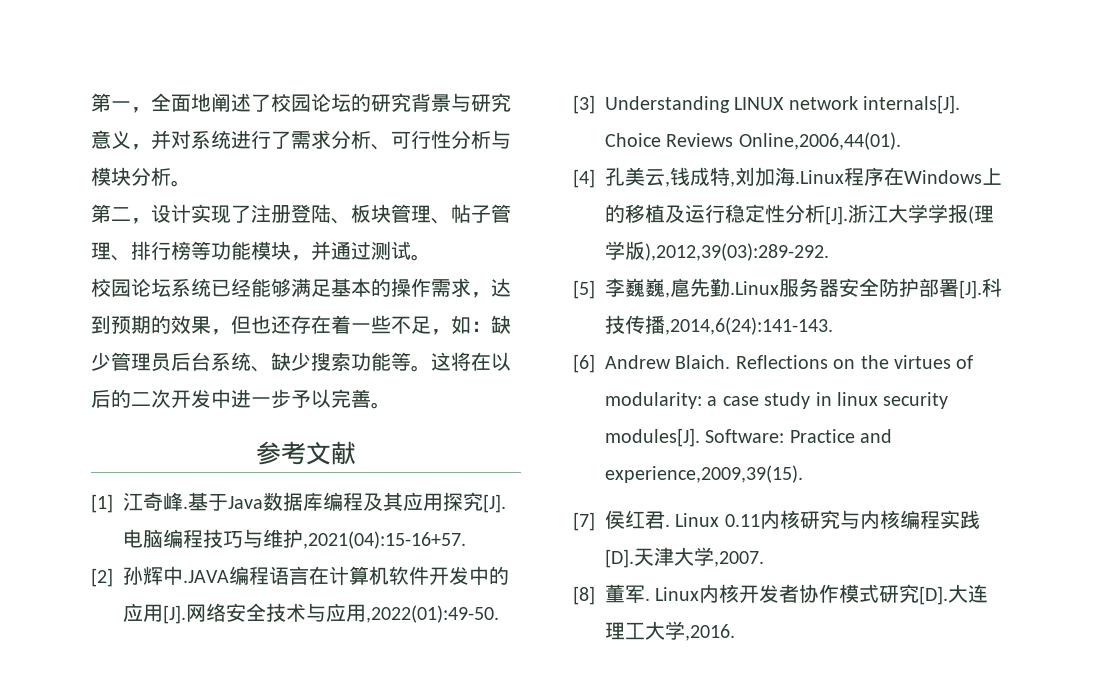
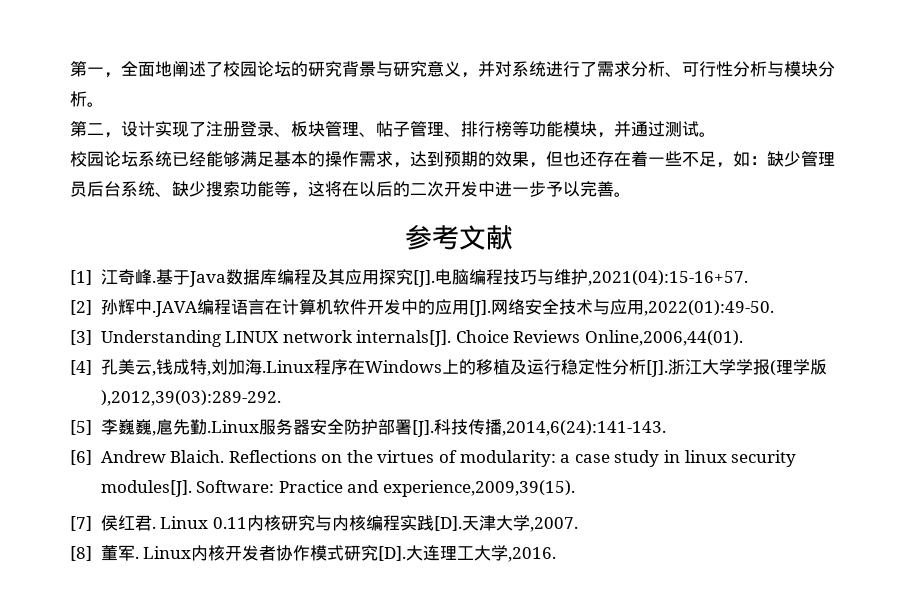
- 第二，设计实现了注册登陆、板块管理、帖子管理、排行榜等功能模块，并通过测试。
+ 第二，设计实现了注册登录、板块管理、帖子管理、排行榜等功能模块，并通过测试。
- 校园论坛系统已经能够满足基本的操作需求，达到预期的效果，但也还存在着一些不足，如：缺少管理员后台系统、缺少搜索功能等。这将在以后的二次开发中进一步予以完善。
+ 校园论坛系统已经能够满足基本的操作需求，达到预期的效果，但也还存在着一些不足，如：缺少管理员后台系统、缺少搜索功能等，这将在以后的二次开发中进一步予以完善。

